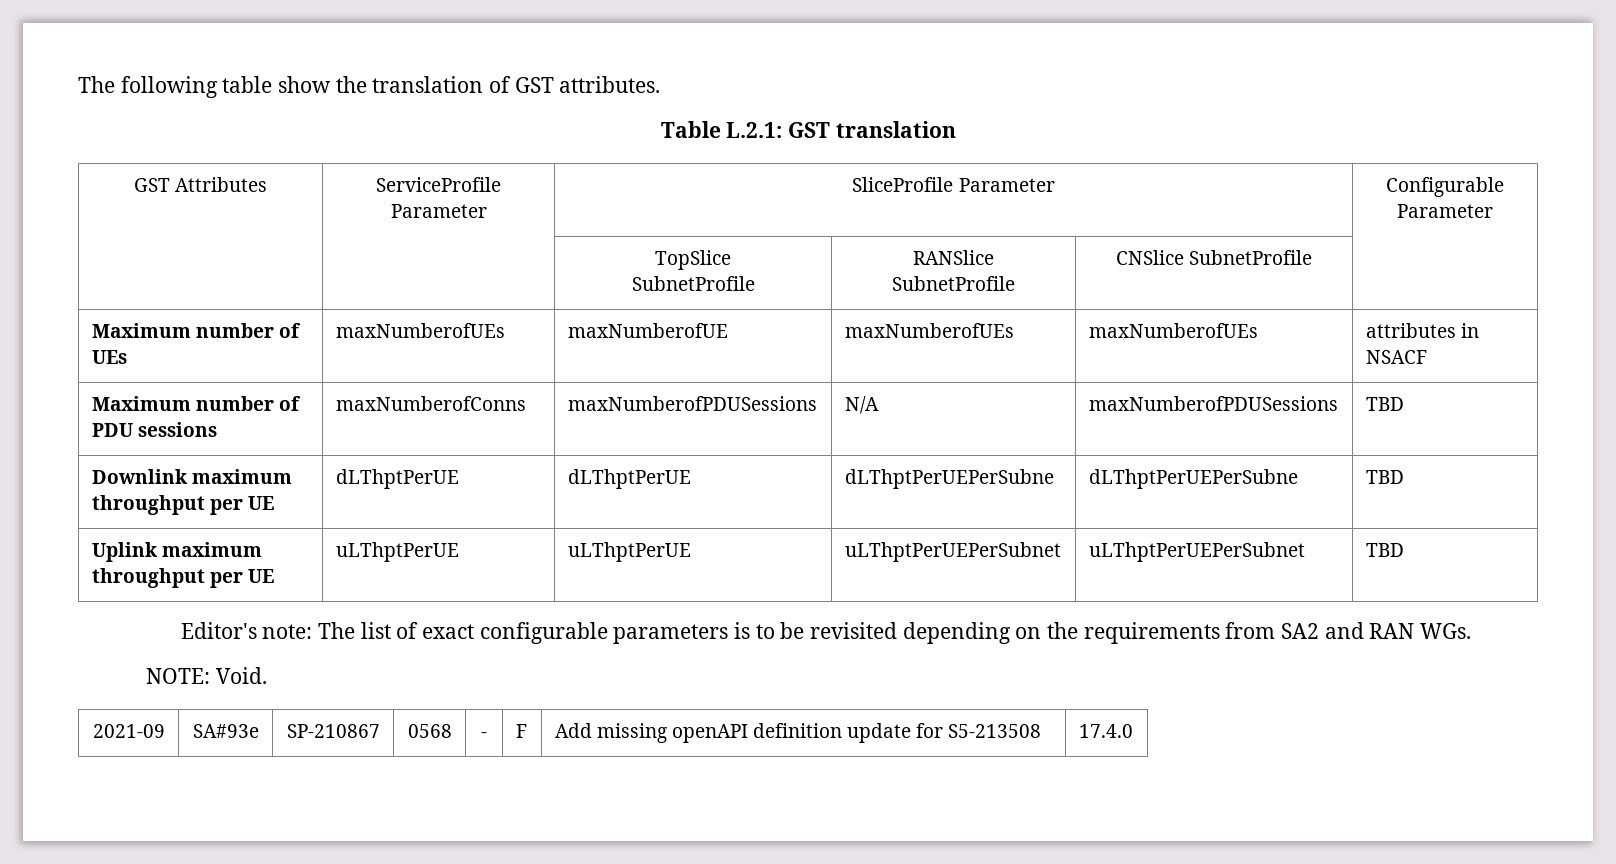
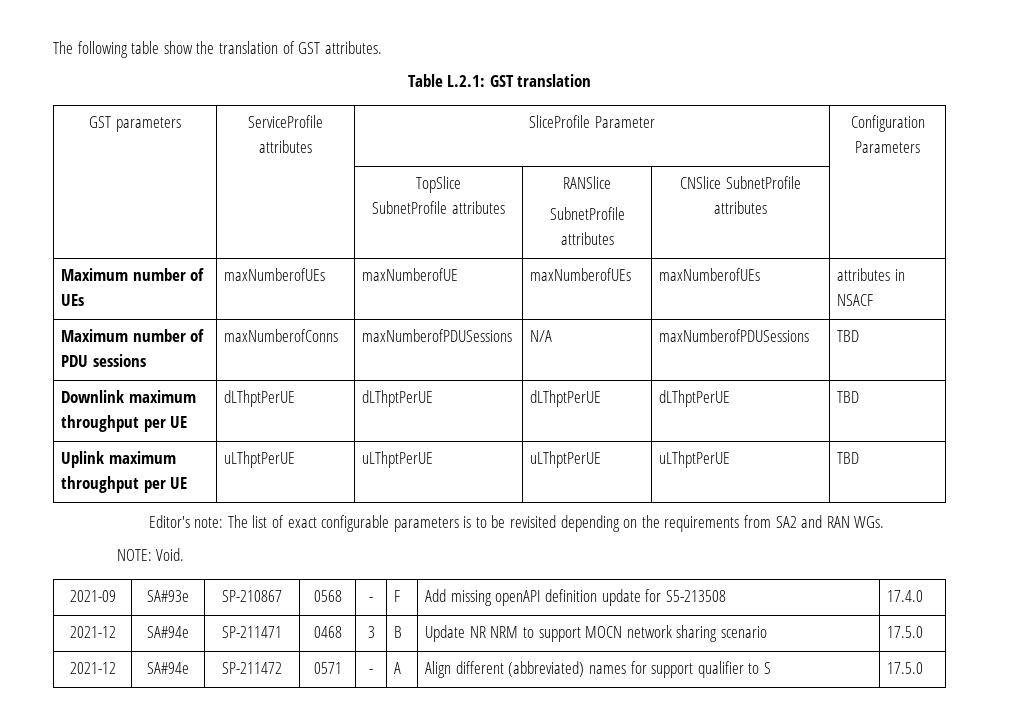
- GST Attributes | ServiceProfile Parameter | SliceProfile Parameter | Configurable Parameter
+ GST parameters | ServiceProfile attributes | SliceProfile Parameter | Configuration Parameters
  | | TopSlice
- SubnetProfile | RANSlice
- SubnetProfile | CNSlice SubnetProfile |
+ SubnetProfile attributes | RANSlice
+ SubnetProfile attributes | CNSlice SubnetProfile attributes |
- Downlink maximum throughput per UE | dLThptPerUE | dLThptPerUE | dLThptPerUEPerSubne | dLThptPerUEPerSubne | TBD
+ Downlink maximum throughput per UE | dLThptPerUE | dLThptPerUE | dLThptPerUE | dLThptPerUE | TBD
- Uplink maximum throughput per UE | uLThptPerUE | uLThptPerUE | uLThptPerUEPerSubnet | uLThptPerUEPerSubnet | TBD
+ Uplink maximum throughput per UE | uLThptPerUE | uLThptPerUE | uLThptPerUE | uLThptPerUE | TBD
+ 2021-12 | SA#94e | SP-211471 | 0468 | 3 | B | Update NR NRM to support MOCN network sharing scenario | 17.5.0
+ 2021-12 | SA#94e | SP-211472 | 0571 | - | A | Align different (abbreviated) names for support qualifier to S | 17.5.0

